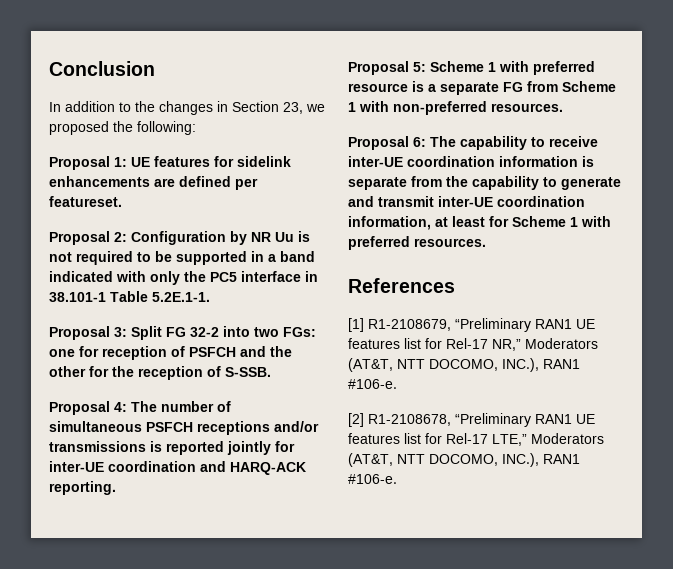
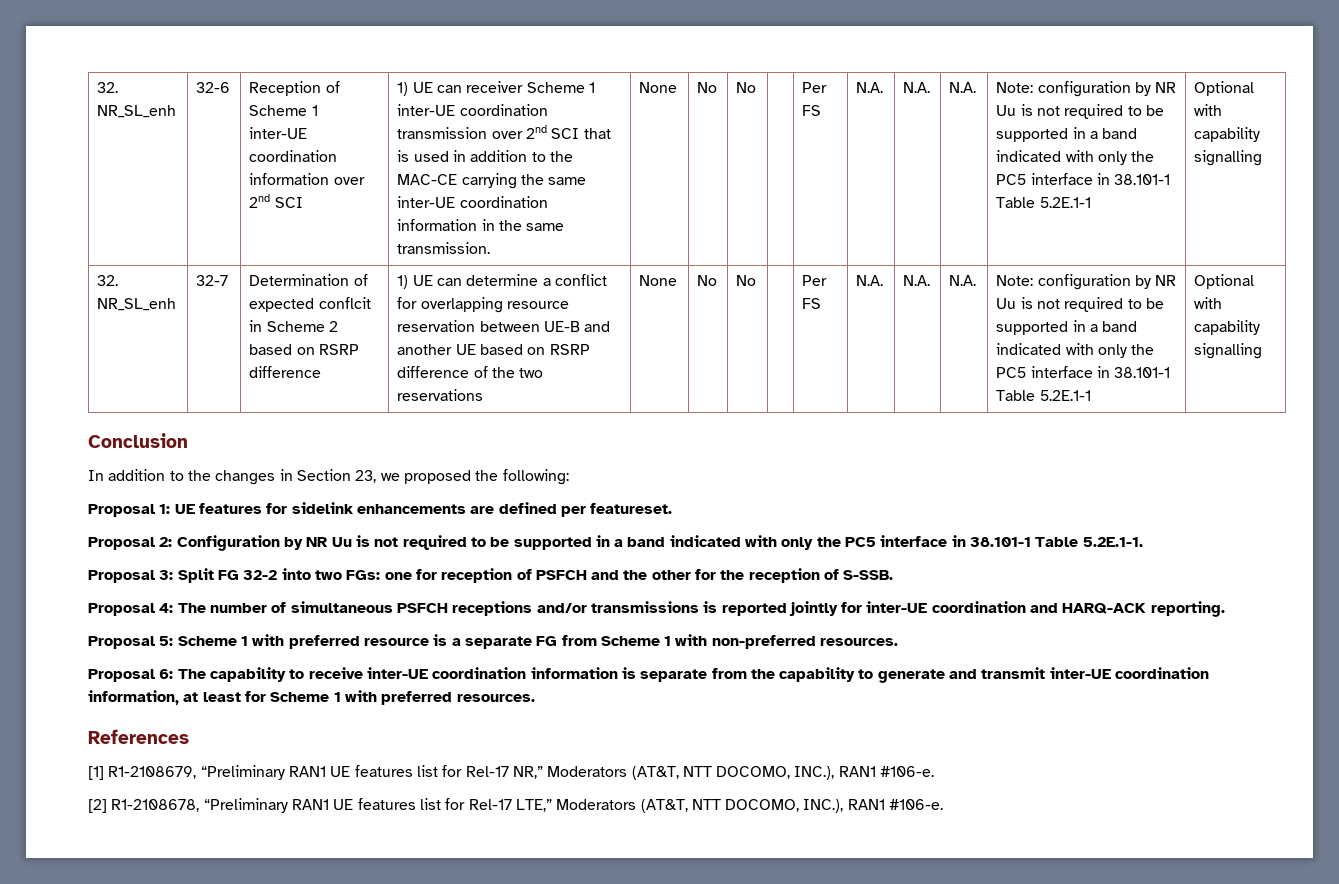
+ 32. NR_SL_enh | 32-6 | Reception of Scheme 1 inter-UE coordination information over 2nd SCI | 1) UE can receiver Scheme 1 inter-UE coordination transmission over 2nd SCI that is used in addition to the MAC-CE carrying the same inter-UE coordination information in the same transmission. | None | No | No | | Per FS | N.A. | N.A. | N.A. | Note: configuration by NR Uu is not required to be supported in a band indicated with only the PC5 interface in 38.101-1 Table 5.2E.1-1 | Optional with capability signalling
+ 32. NR_SL_enh | 32-7 | Determination of expected conflcit in Scheme 2 based on RSRP difference | 1) UE can determine a conflict for overlapping resource reservation between UE-B and another UE based on RSRP difference of the two reservations | None | No | No | | Per FS | N.A. | N.A. | N.A. | Note: configuration by NR Uu is not required to be supported in a band indicated with only the PC5 interface in 38.101-1 Table 5.2E.1-1 | Optional with capability signalling

